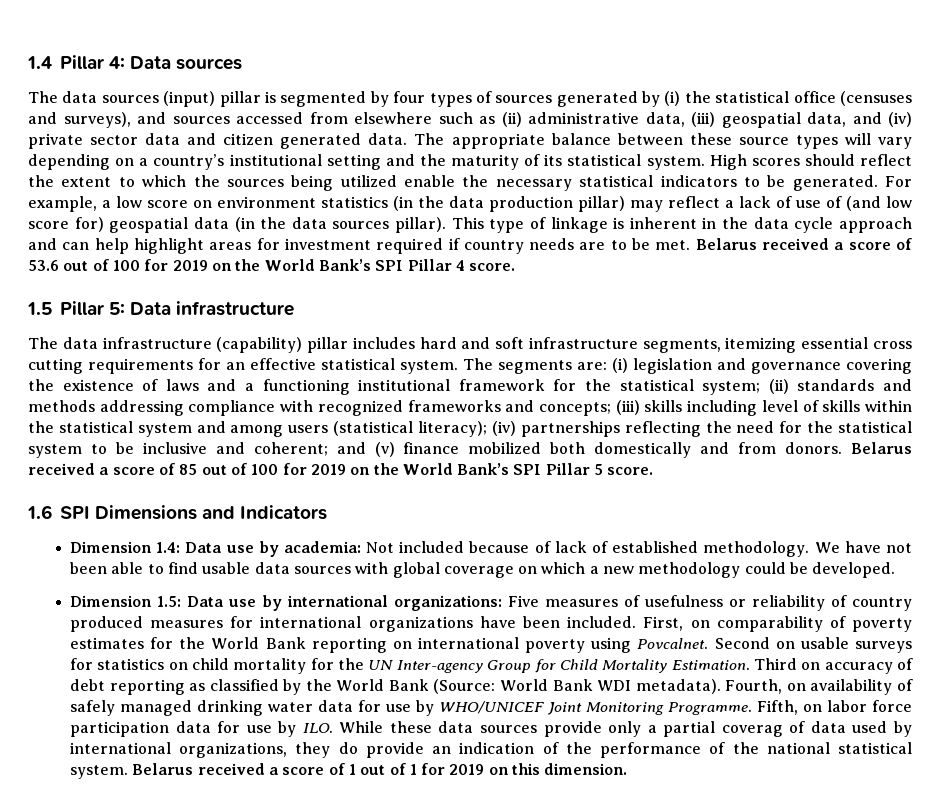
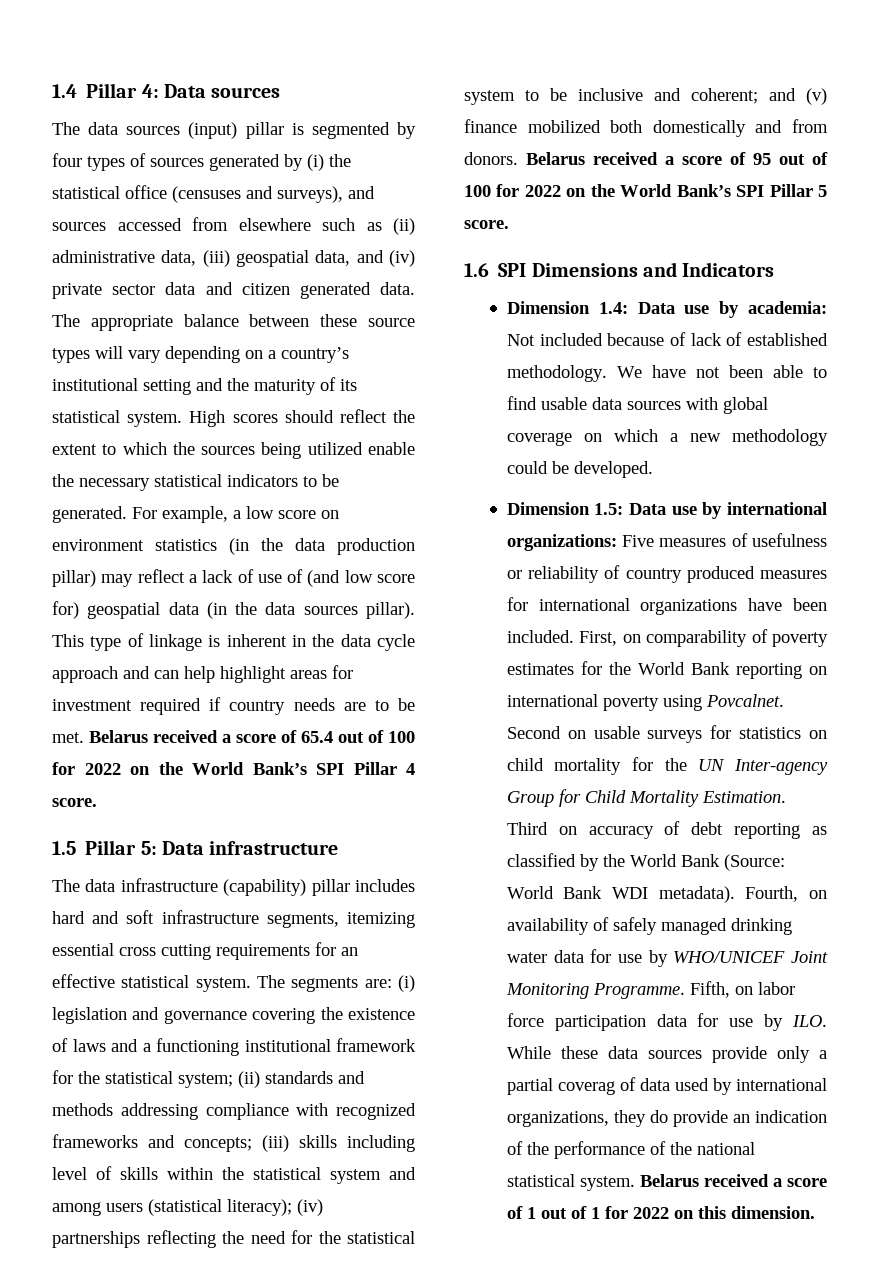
- Belarus received a score of 53.6 out of 100 for 2019 on the World Bank’s SPI Pillar 4 score.
+ Belarus received a score of 65.4 out of 100 for 2022 on the World Bank’s SPI Pillar 4 score.
- Belarus received a score of 85 out of 100 for 2019 on the World Bank’s SPI Pillar 5 score.
+ Belarus received a score of 95 out of 100 for 2022 on the World Bank’s SPI Pillar 5 score.
- Belarus received a score of 1 out of 1 for 2019 on this dimension.
+ Belarus received a score of 1 out of 1 for 2022 on this dimension.

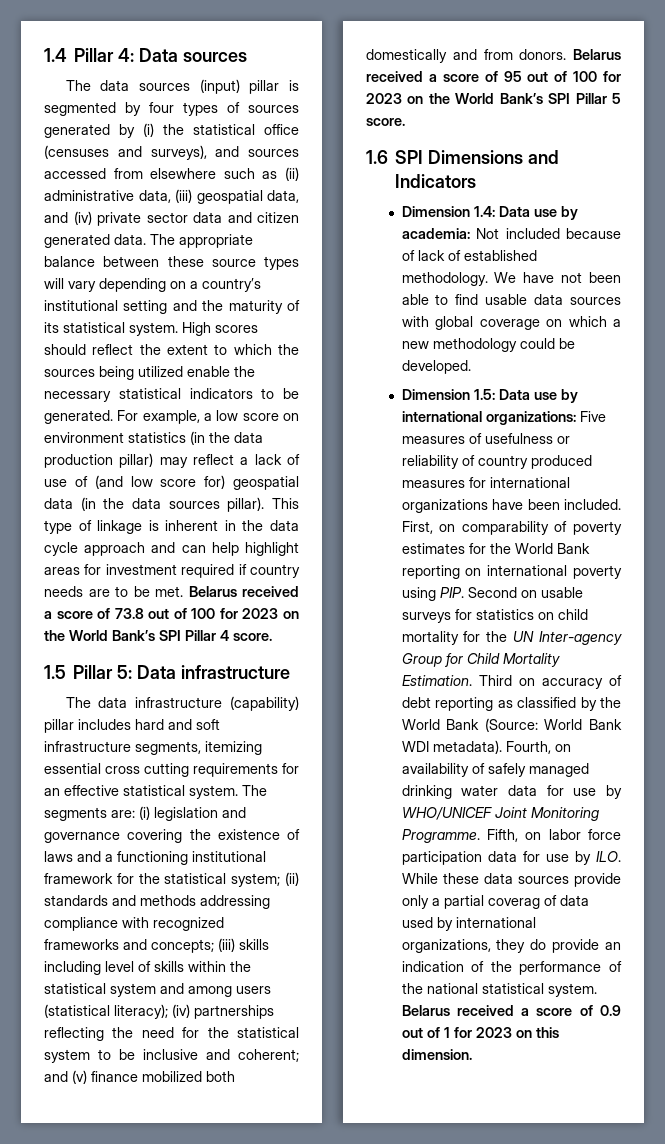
- Belarus received a score of 65.4 out of 100 for 2022 on the World Bank’s SPI Pillar 4 score.
+ Belarus received a score of 73.8 out of 100 for 2023 on the World Bank’s SPI Pillar 4 score.
- Belarus received a score of 95 out of 100 for 2022 on the World Bank’s SPI Pillar 5 score.
+ Belarus received a score of 95 out of 100 for 2023 on the World Bank’s SPI Pillar 5 score.
- First, on comparability of poverty estimates for the World Bank reporting on international poverty using Povcalnet. Second on usable surveys for statistics on child mortality for the UN Inter-agency Group for Child Mortality Estimation.
+ First, on comparability of poverty estimates for the World Bank reporting on international poverty using PIP. Second on usable surveys for statistics on child mortality for the UN Inter-agency Group for Child Mortality Estimation.
- Belarus received a score of 1 out of 1 for 2022 on this dimension.
+ Belarus received a score of 0.9 out of 1 for 2023 on this dimension.

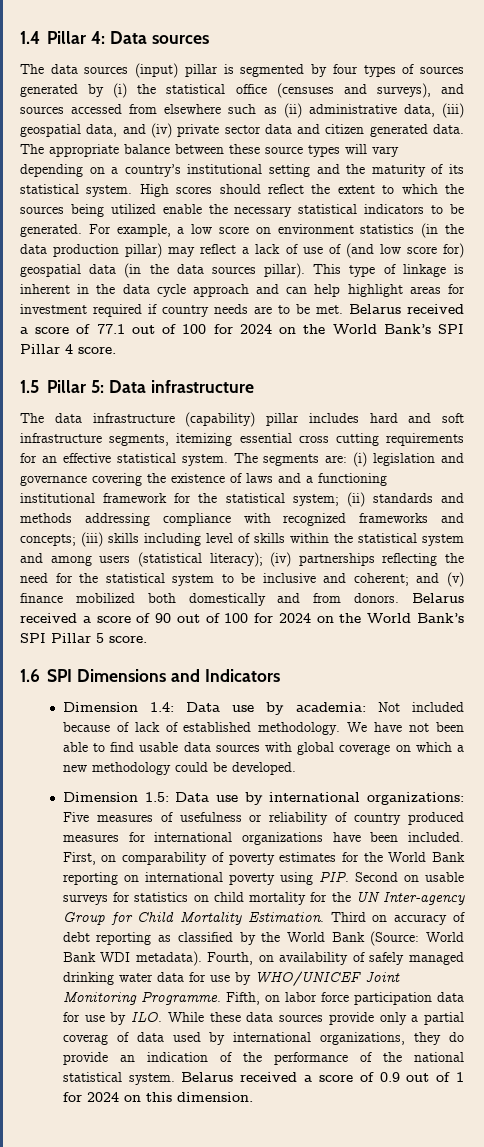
- Belarus received a score of 73.8 out of 100 for 2023 on the World Bank’s SPI Pillar 4 score.
+ Belarus received a score of 77.1 out of 100 for 2024 on the World Bank’s SPI Pillar 4 score.
- Belarus received a score of 95 out of 100 for 2023 on the World Bank’s SPI Pillar 5 score.
+ Belarus received a score of 90 out of 100 for 2024 on the World Bank’s SPI Pillar 5 score.
- Belarus received a score of 0.9 out of 1 for 2023 on this dimension.
+ Belarus received a score of 0.9 out of 1 for 2024 on this dimension.

